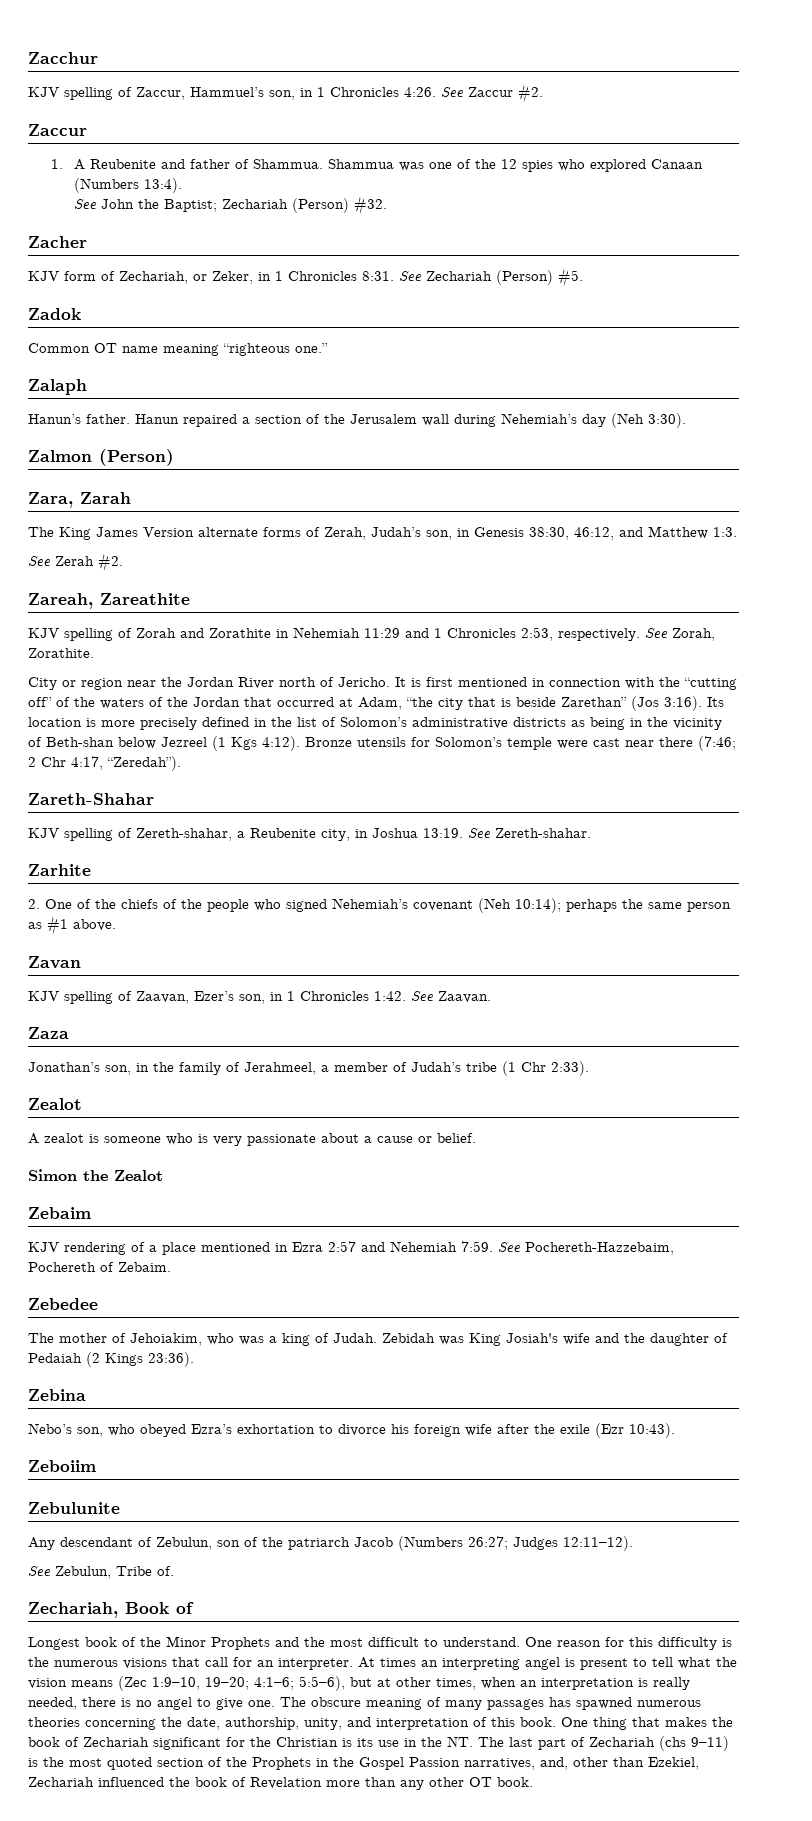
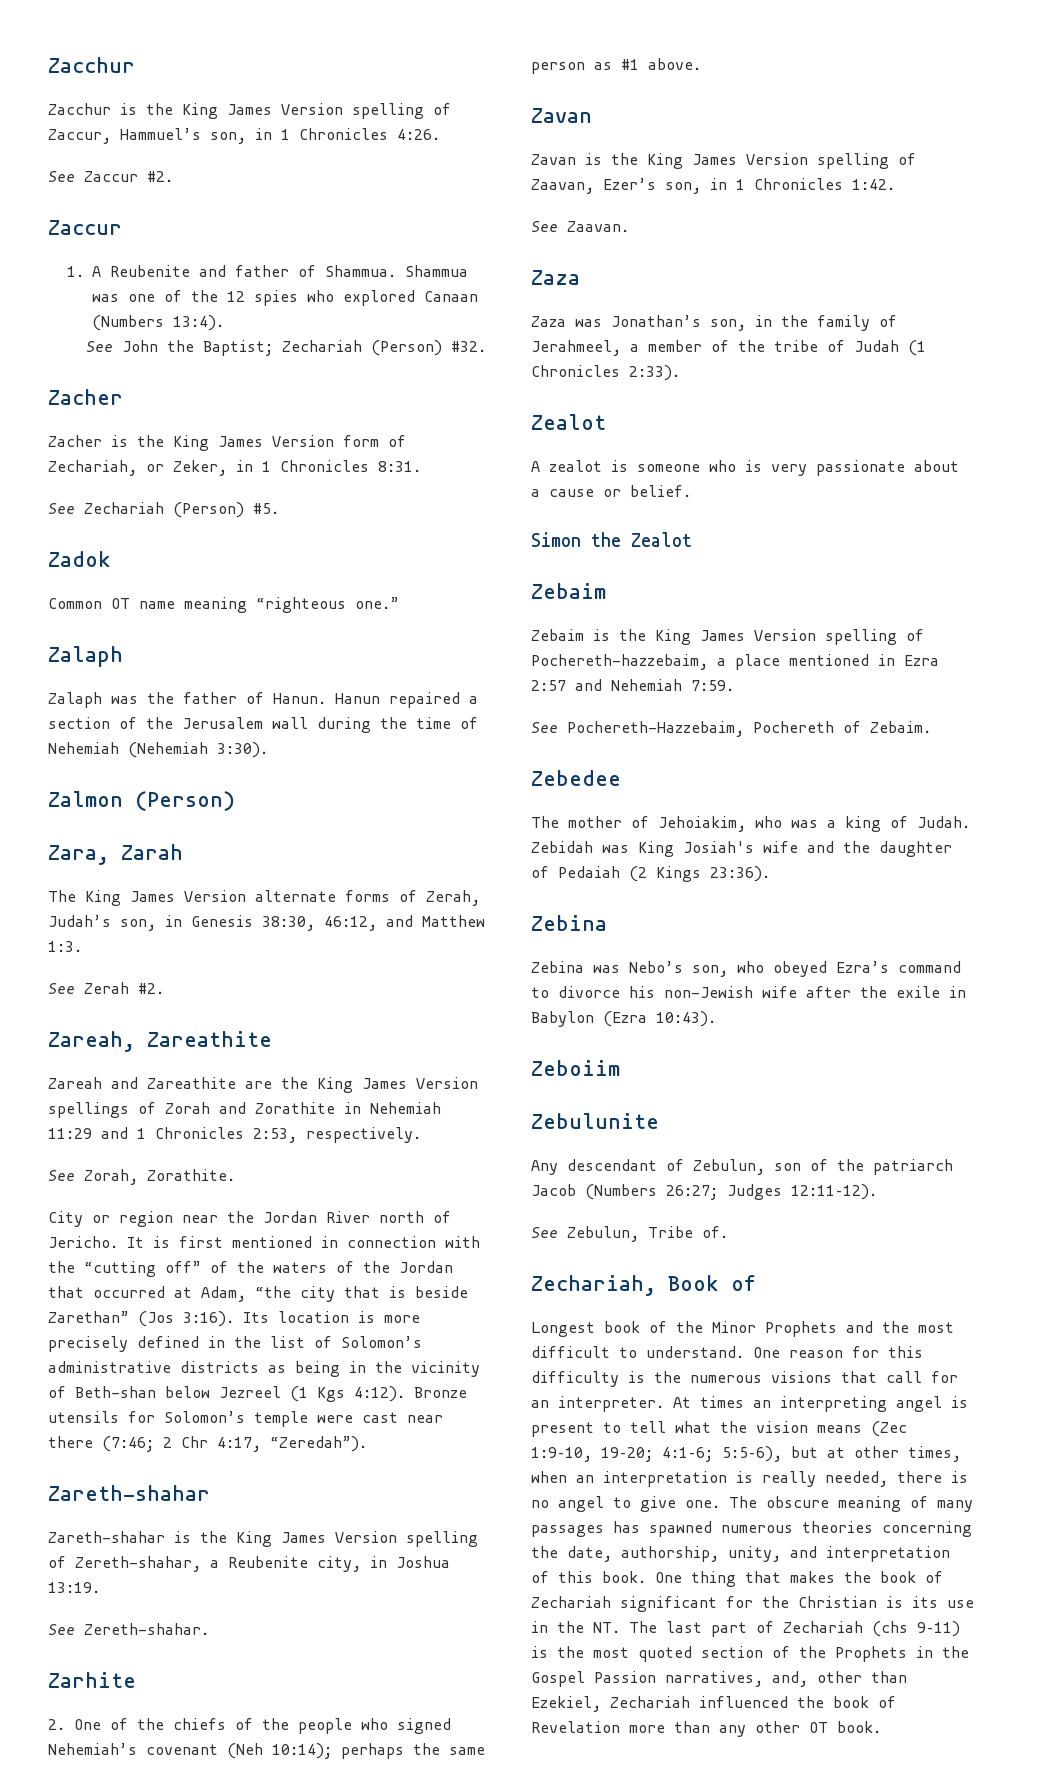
- KJV spelling of Zaccur, Hammuel’s son, in 1 Chronicles 4:26. See Zaccur #2.
+ Zacchur is the King James Version spelling of Zaccur, Hammuel’s son, in 1 Chronicles 4:26.
+ See Zaccur #2.
- KJV form of Zechariah, or Zeker, in 1 Chronicles 8:31. See Zechariah (Person) #5.
+ Zacher is the King James Version form of Zechariah, or Zeker, in 1 Chronicles 8:31.
+ See Zechariah (Person) #5.
- Hanun’s father.
+ Zalaph was the father of Hanun.
- Hanun repaired a section of the Jerusalem wall during Nehemiah’s day (Neh 3:30).
+ Hanun repaired a section of the Jerusalem wall during the time of Nehemiah (Nehemiah 3:30).
- KJV spelling of Zorah and Zorathite in Nehemiah 11:29 and 1 Chronicles 2:53, respectively. See Zorah, Zorathite.
+ Zareah and Zareathite are the King James Version spellings of Zorah and Zorathite in Nehemiah 11:29 and 1 Chronicles 2:53, respectively.
+ See Zorah, Zorathite.
  Bronze utensils for Solomon’s temple were cast near there (7:46; 2 Chr 4:17, “Zeredah”).
- Zareth-Shahar
- KJV spelling of Zereth-shahar, a Reubenite city, in Joshua 13:19. See Zereth-shahar.
+ Zareth-shahar
+ Zareth-shahar is the King James Version spelling of Zereth-shahar, a Reubenite city, in Joshua 13:19.
+ See Zereth-shahar.
- KJV spelling of Zaavan, Ezer’s son, in 1 Chronicles 1:42. See Zaavan.
+ Zavan is the King James Version spelling of Zaavan, Ezer’s son, in 1 Chronicles 1:42.
+ See Zaavan.
- Jonathan’s son, in the family of Jerahmeel, a member of Judah’s tribe (1 Chr 2:33).
+ Zaza was Jonathan’s son, in the family of Jerahmeel, a member of the tribe of Judah (1 Chronicles 2:33).
- KJV rendering of a place mentioned in Ezra 2:57 and Nehemiah 7:59. See Pochereth-Hazzebaim, Pochereth of Zebaim.
+ Zebaim is the King James Version spelling of Pochereth-hazzebaim, a place mentioned in Ezra 2:57 and Nehemiah 7:59.
+ See Pochereth-Hazzebaim, Pochereth of Zebaim.
- Nebo’s son, who obeyed Ezra’s exhortation to divorce his foreign wife after the exile (Ezr 10:43).
+ Zebina was Nebo’s son, who obeyed Ezra’s command to divorce his non-Jewish wife after the exile in Babylon (Ezra 10:43).

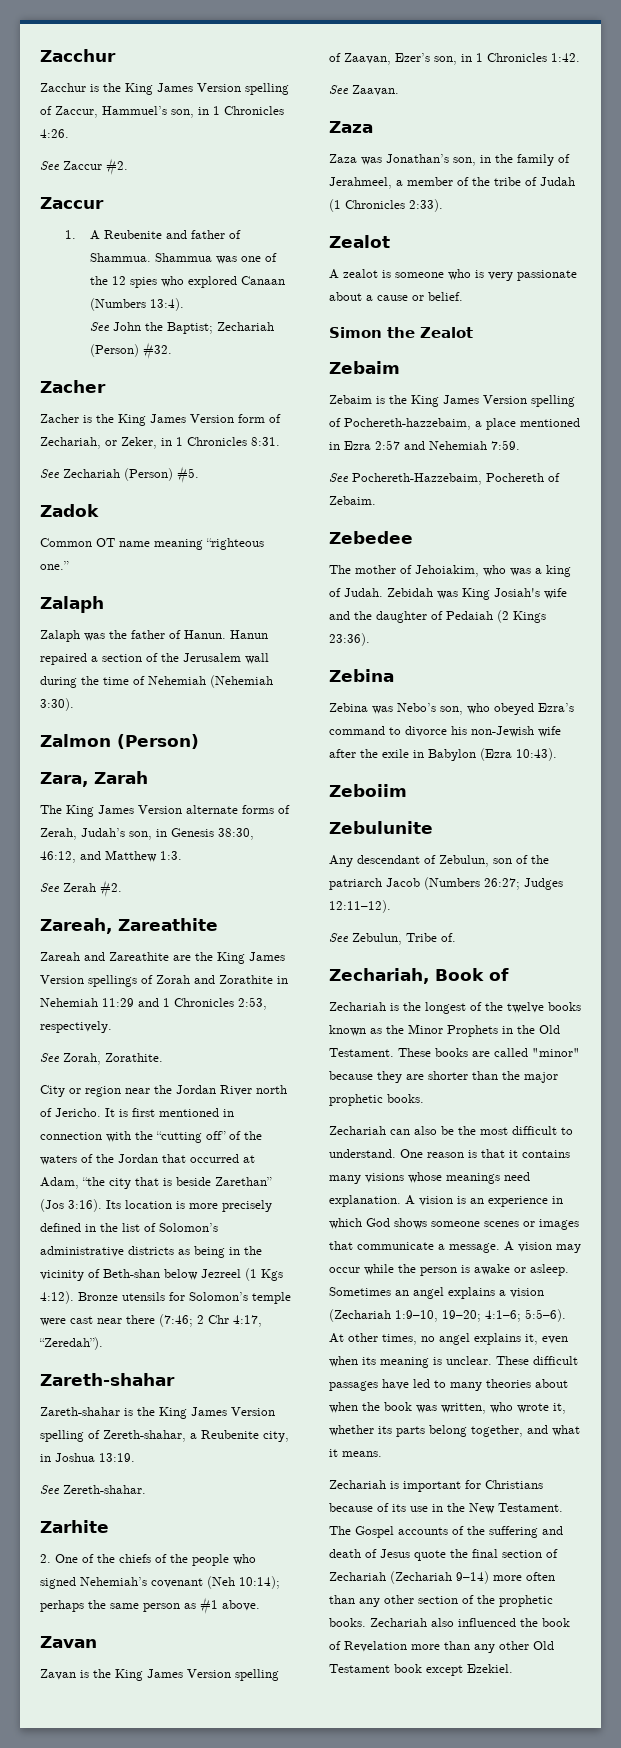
- Longest book of the Minor Prophets and the most difficult to understand.
+ Zechariah is the longest of the twelve books known as the Minor Prophets in the Old Testament. These books are called "minor" because they are shorter than the major prophetic books.
+ Zechariah can also be the most difficult to understand.
- One reason for this difficulty is the numerous visions that call for an interpreter. At times an interpreting angel is present to tell what the vision means (Zec 1:9–10, 19–20; 4:1–6; 5:5–6), but at other times, when an interpretation is really needed, there is no angel to give one. The obscure meaning of many passages has spawned numerous theories concerning the date, authorship, unity, and interpretation of this book. One thing that makes the book of Zechariah significant for the Christian is its use in the NT. The last part of Zechariah (chs 9–11) is the most quoted section of the Prophets in the Gospel Passion narratives, and, other than Ezekiel, Zechariah influenced the book of Revelation more than any other OT book.
+ One reason is that it contains many visions whose meanings need explanation. A vision is an experience in which God shows someone scenes or images that communicate a message. A vision may occur while the person is awake or asleep. Sometimes an angel explains a vision (Zechariah 1:9–10, 19–20; 4:1–6; 5:5–6). At other times, no angel explains it, even when its meaning is unclear. These difficult passages have led to many theories about when the book was written, who wrote it, whether its parts belong together, and what it means.
+ Zechariah is important for Christians because of its use in the New Testament. The Gospel accounts of the suffering and death of Jesus quote the final section of Zechariah (Zechariah 9–14) more often than any other section of the prophetic books. Zechariah also influenced the book of Revelation more than any other Old Testament book except Ezekiel.

